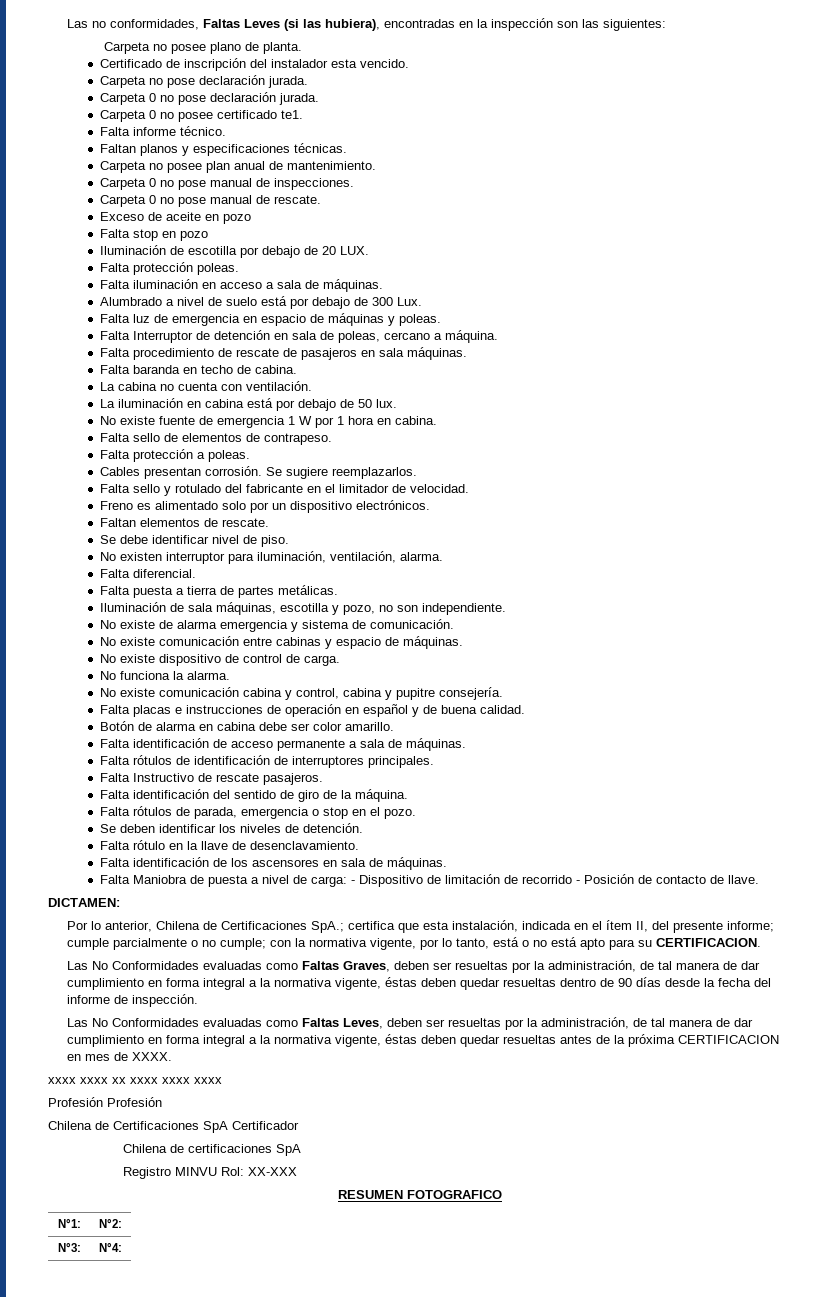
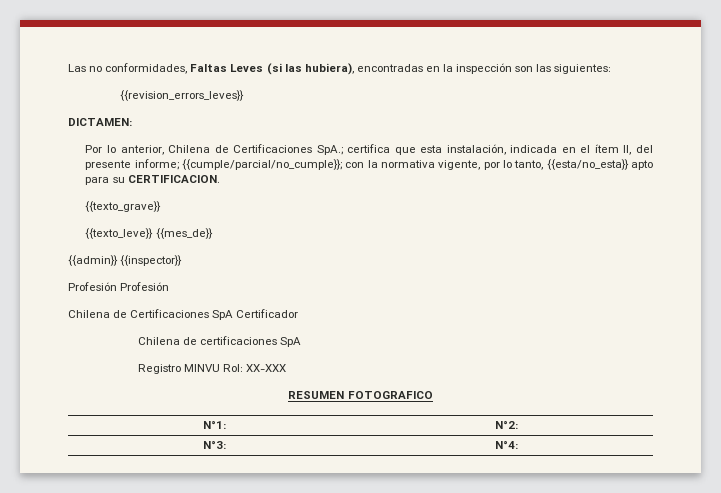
- Carpeta no posee plano de planta.
- Certificado de inscripción del instalador esta vencido.
- Carpeta no pose declaración jurada.
- Carpeta 0 no pose declaración jurada.
- Carpeta 0 no posee certificado te1.
- Falta informe técnico.
- Faltan planos y especificaciones técnicas.
- Carpeta no posee plan anual de mantenimiento.
- Carpeta 0 no pose manual de inspecciones.
- Carpeta 0 no pose manual de rescate.
- Exceso de aceite en pozo
- Falta stop en pozo
- Iluminación de escotilla por debajo de 20 LUX.
- Falta protección poleas.
- Falta iluminación en acceso a sala de máquinas.
- Alumbrado a nivel de suelo está por debajo de 300 Lux.
- Falta luz de emergencia en espacio de máquinas y poleas.
- Falta Interruptor de detención en sala de poleas, cercano a máquina.
- Falta procedimiento de rescate de pasajeros en sala máquinas.
- Falta baranda en techo de cabina.
- La cabina no cuenta con ventilación.
- La iluminación en cabina está por debajo de 50 lux.
- No existe fuente de emergencia 1 W por 1 hora en cabina.
- Falta sello de elementos de contrapeso.
- Falta protección a poleas.
- Cables presentan corrosión. Se sugiere reemplazarlos.
- Falta sello y rotulado del fabricante en el limitador de velocidad.
- Freno es alimentado solo por un dispositivo electrónicos.
- Faltan elementos de rescate.
- Se debe identificar nivel de piso.
- No existen interruptor para iluminación, ventilación, alarma.
- Falta diferencial.
- Falta puesta a tierra de partes metálicas.
- Iluminación de sala máquinas, escotilla y pozo, no son independiente.
- No existe de alarma emergencia y sistema de comunicación.
- No existe comunicación entre cabinas y espacio de máquinas.
- No existe dispositivo de control de carga.
- No funciona la alarma.
- No existe comunicación cabina y control, cabina y pupitre consejería.
- Falta placas e instrucciones de operación en español y de buena calidad.
- Botón de alarma en cabina debe ser color amarillo.
- Falta identificación de acceso permanente a sala de máquinas.
- Falta rótulos de identificación de interruptores principales.
- Falta Instructivo de rescate pasajeros.
- Falta identificación del sentido de giro de la máquina.
- Falta rótulos de parada, emergencia o stop en el pozo.
- Se deben identificar los niveles de detención.
- Falta rótulo en la llave de desenclavamiento.
- Falta identificación de los ascensores en sala de máquinas.
- Falta Maniobra de puesta a nivel de carga: - Dispositivo de limitación de recorrido - Posición de contacto de llave.
+ {{revision_errors_leves}}
- Por lo anterior, Chilena de Certificaciones SpA.; certifica que esta instalación, indicada en el ítem II, del presente informe; cumple parcialmente o no cumple; con la normativa vigente, por lo tanto, está o no está apto para su CERTIFICACION.
+ Por lo anterior, Chilena de Certificaciones SpA.; certifica que esta instalación, indicada en el ítem II, del presente informe; {{cumple/parcial/no_cumple}}; con la normativa vigente, por lo tanto, {{esta/no_esta}} apto para su CERTIFICACION.
- Las No Conformidades evaluadas como Faltas Graves, deben ser resueltas por la administración, de tal manera de dar cumplimiento en forma integral a la normativa vigente, éstas deben quedar resueltas dentro de 90 días desde la fecha del informe de inspección.
- Las No Conformidades evaluadas como Faltas Leves, deben ser resueltas por la administración, de tal manera de dar cumplimiento en forma integral a la normativa vigente, éstas deben quedar resueltas antes de la próxima CERTIFICACION en mes de XXXX.
- xxxx xxxx xx xxxx xxxx xxxx
+ {{texto_grave}}
+ {{texto_leve}} {{mes_de}}
+ {{admin}} {{inspector}}

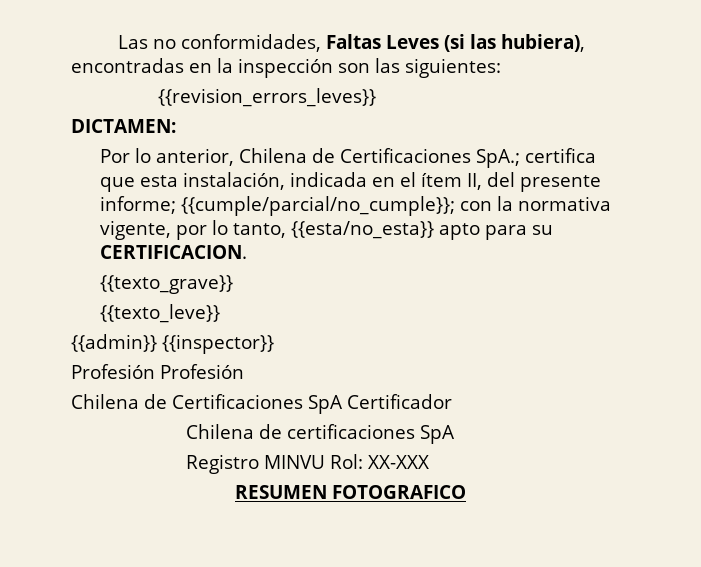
- {{texto_leve}} {{mes_de}}
+ {{texto_leve}}
- N°1: | N°2:
- N°3: | N°4:

